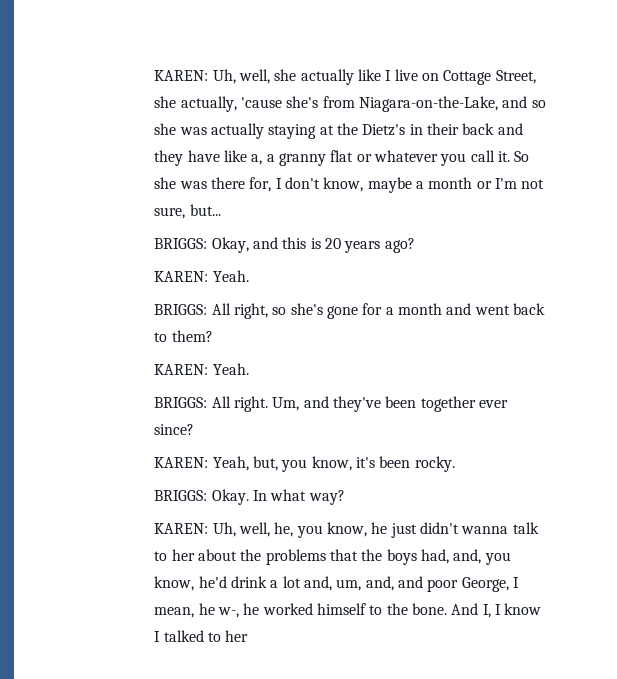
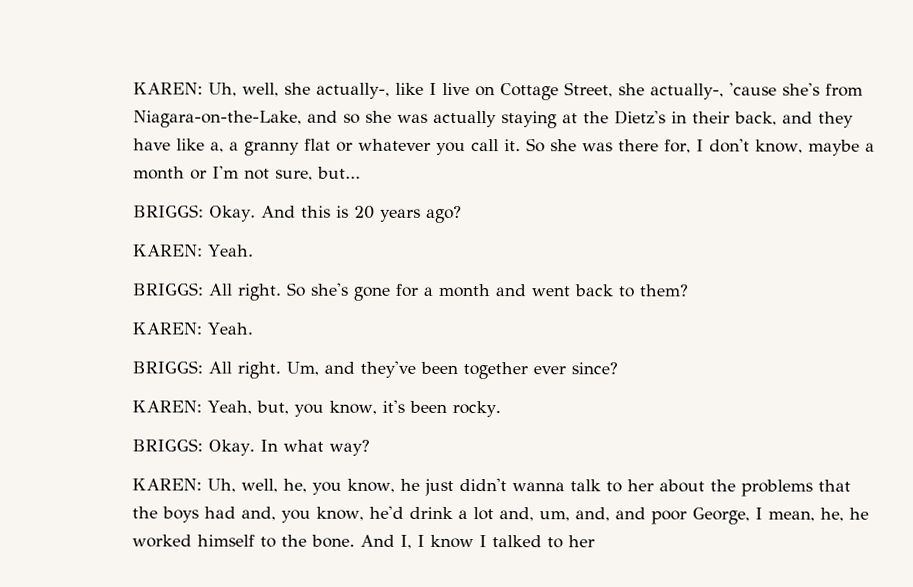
- KAREN: Uh, well, she actually like I live on Cottage Street, she actually, 'cause she's from Niagara-on-the-Lake, and so she was actually staying at the Dietz's in their back and they have like a, a granny flat or whatever you call it.
+ KAREN: Uh, well, she actually-, like I live on Cottage Street, she actually-, 'cause she's from Niagara-on-the-Lake, and so she was actually staying at the Dietz's in their back, and they have like a, a granny flat or whatever you call it.
- BRIGGS: Okay, and this is 20 years ago?
+ BRIGGS: Okay. And this is 20 years ago?
- BRIGGS: All right, so she's gone for a month and went back to them?
+ BRIGGS: All right. So she's gone for a month and went back to them?
- KAREN: Uh, well, he, you know, he just didn't wanna talk to her about the problems that the boys had, and, you know, he'd drink a lot and, um, and, and poor George, I mean, he w-, he worked himself to the bone.
+ KAREN: Uh, well, he, you know, he just didn't wanna talk to her about the problems that the boys had and, you know, he'd drink a lot and, um, and, and poor George, I mean, he, he worked himself to the bone.

